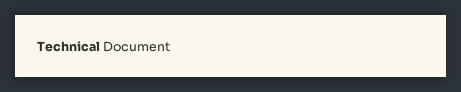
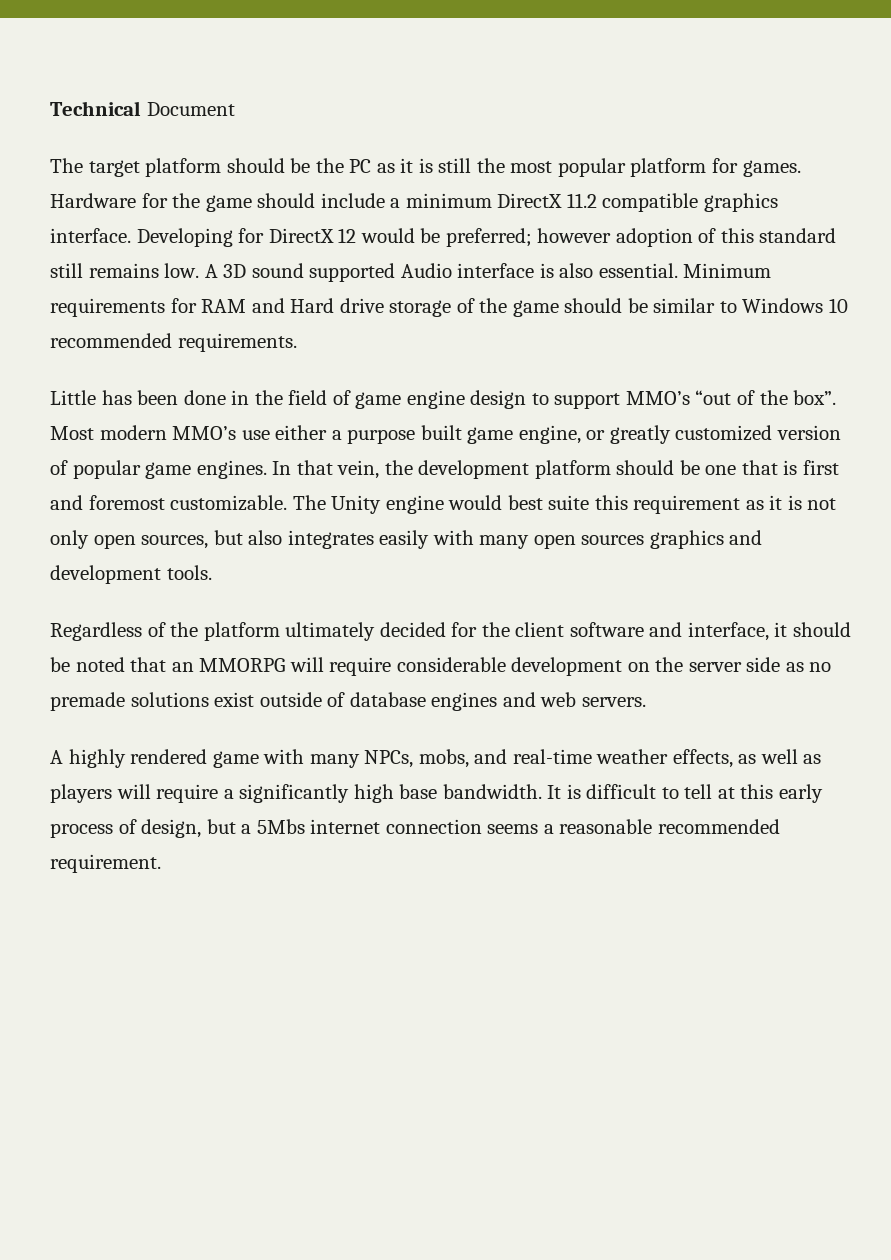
+ The target platform should be the PC as it is still the most popular platform for games. Hardware for the game should include a minimum DirectX 11.2 compatible graphics interface. Developing for DirectX 12 would be preferred; however adoption of this standard still remains low. A 3D sound supported Audio interface is also essential. Minimum requirements for RAM and Hard drive storage of the game should be similar to Windows 10 recommended requirements.
+ Little has been done in the field of game engine design to support MMO’s “out of the box”. Most modern MMO’s use either a purpose built game engine, or greatly customized version of popular game engines. In that vein, the development platform should be one that is first and foremost customizable. The Unity engine would best suite this requirement as it is not only open sources, but also integrates easily with many open sources graphics and development tools.
+ Regardless of the platform ultimately decided for the client software and interface, it should be noted that an MMORPG will require considerable development on the server side as no premade solutions exist outside of database engines and web servers.
+ A highly rendered game with many NPCs, mobs, and real-time weather effects, as well as players will require a significantly high base bandwidth. It is difficult to tell at this early process of design, but a 5Mbs internet connection seems a reasonable recommended requirement.

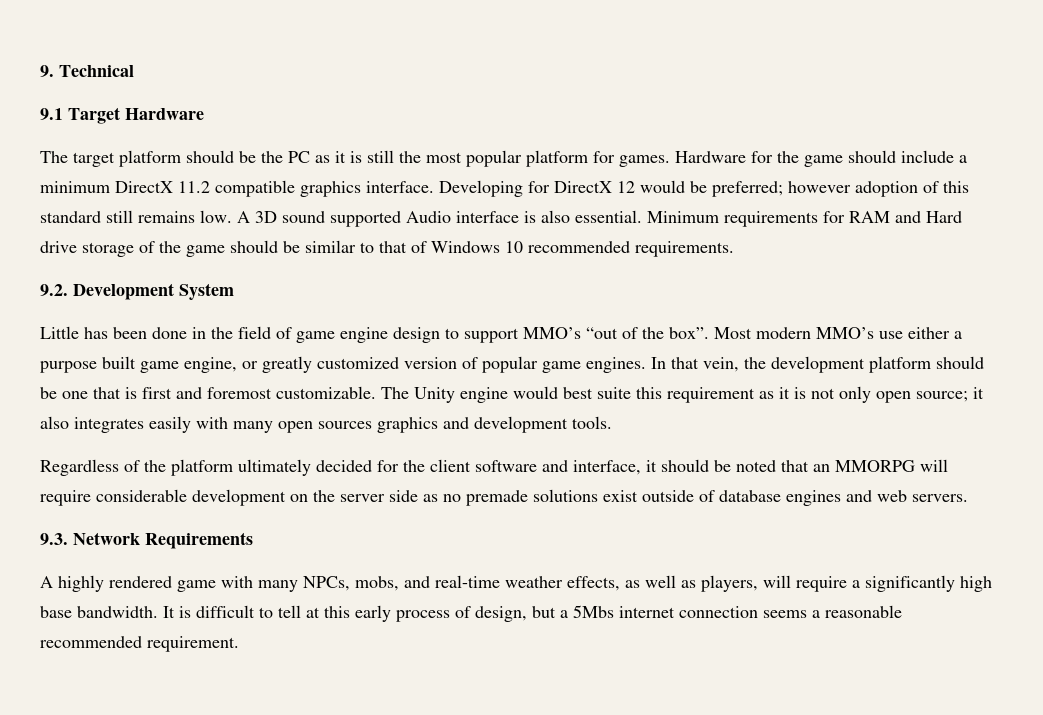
- Technical Document
+ 9. Technical
+ 9.1 Target Hardware
- Minimum requirements for RAM and Hard drive storage of the game should be similar to Windows 10 recommended requirements.
+ Minimum requirements for RAM and Hard drive storage of the game should be similar to that of Windows 10 recommended requirements.
+ 9.2. Development System
- The Unity engine would best suite this requirement as it is not only open sources, but also integrates easily with many open sources graphics and development tools.
+ The Unity engine would best suite this requirement as it is not only open source; it also integrates easily with many open sources graphics and development tools.
+ 9.3. Network Requirements
- A highly rendered game with many NPCs, mobs, and real-time weather effects, as well as players will require a significantly high base bandwidth.
+ A highly rendered game with many NPCs, mobs, and real-time weather effects, as well as players, will require a significantly high base bandwidth.

